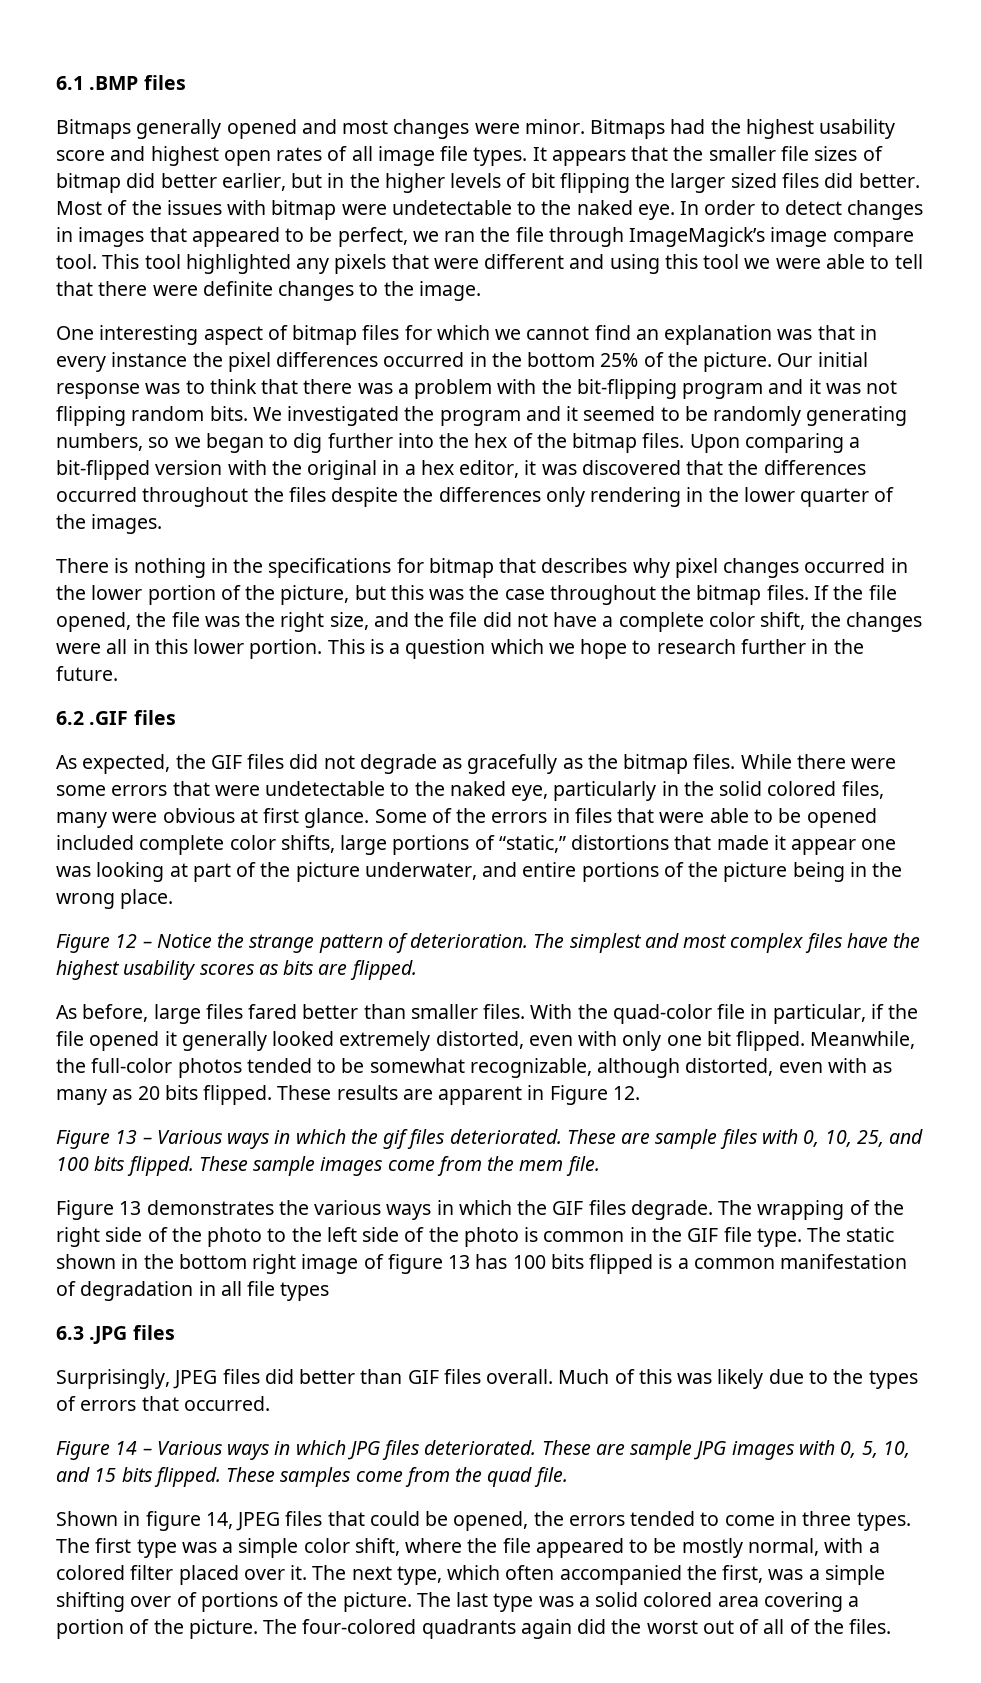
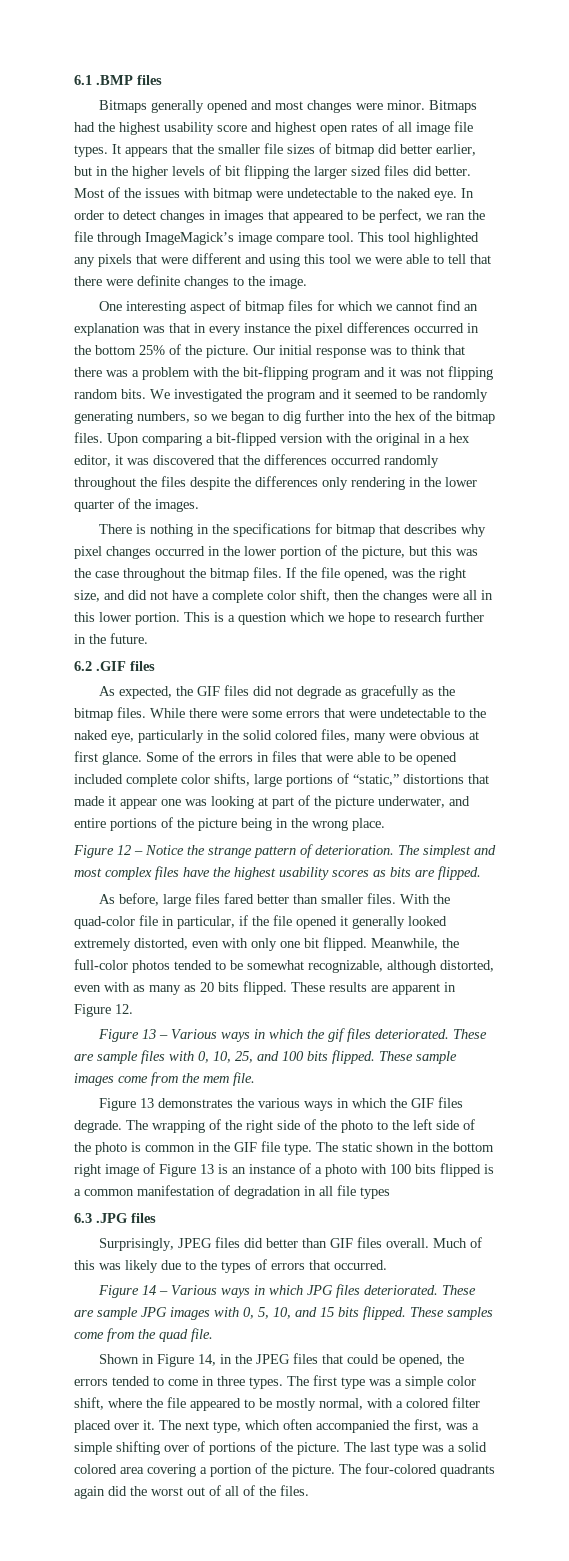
- Upon comparing a bit-flipped version with the original in a hex editor, it was discovered that the differences occurred throughout the files despite the differences only rendering in the lower quarter of the images.
+ Upon comparing a bit-flipped version with the original in a hex editor, it was discovered that the differences occurred randomly throughout the files despite the differences only rendering in the lower quarter of the images.
- If the file opened, the file was the right size, and the file did not have a complete color shift, the changes were all in this lower portion.
+ If the file opened, was the right size, and did not have a complete color shift, then the changes were all in this lower portion.
- The static shown in the bottom right image of figure 13 has 100 bits flipped is a common manifestation of degradation in all file types
+ The static shown in the bottom right image of Figure 13 is an instance of a photo with 100 bits flipped is a common manifestation of degradation in all file types
- Shown in figure 14, JPEG files that could be opened, the errors tended to come in three types.
+ Shown in Figure 14, in the JPEG files that could be opened, the errors tended to come in three types.

